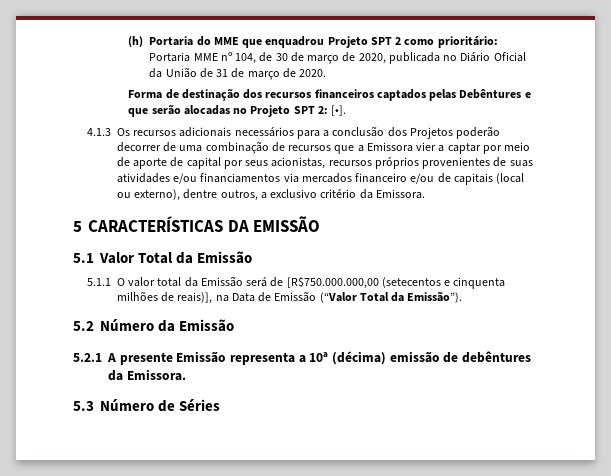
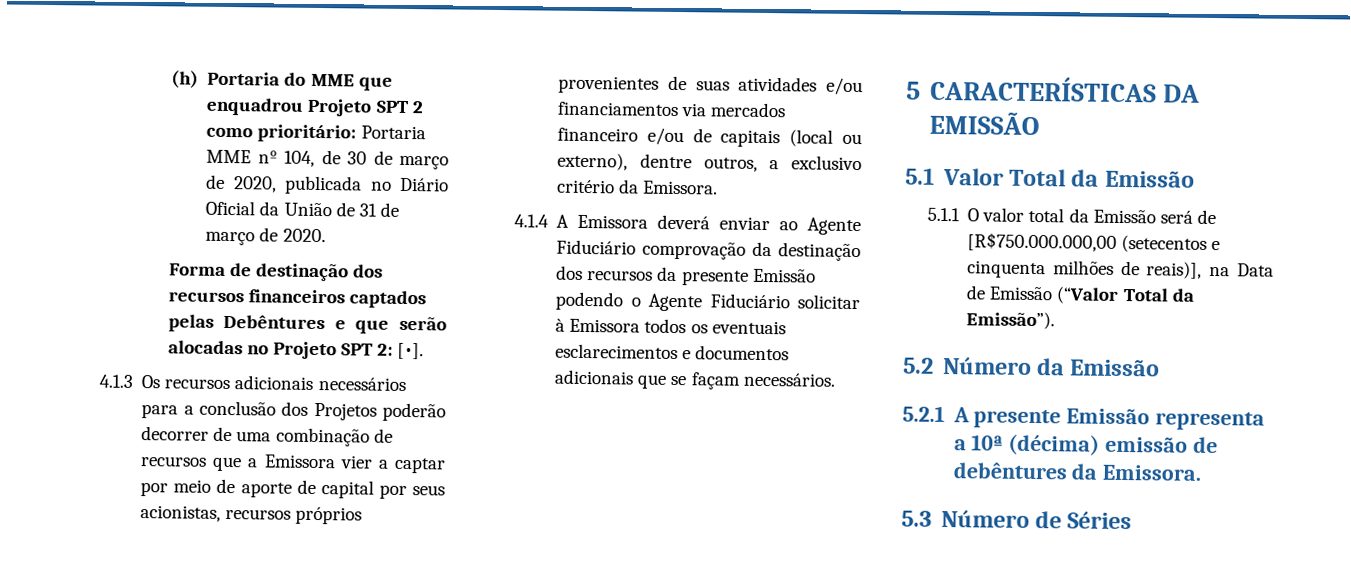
+ 4.1.4 A Emissora deverá enviar ao Agente Fiduciário comprovação da destinação dos recursos da presente Emissão podendo o Agente Fiduciário solicitar à Emissora todos os eventuais esclarecimentos e documentos adicionais que se façam necessários.

